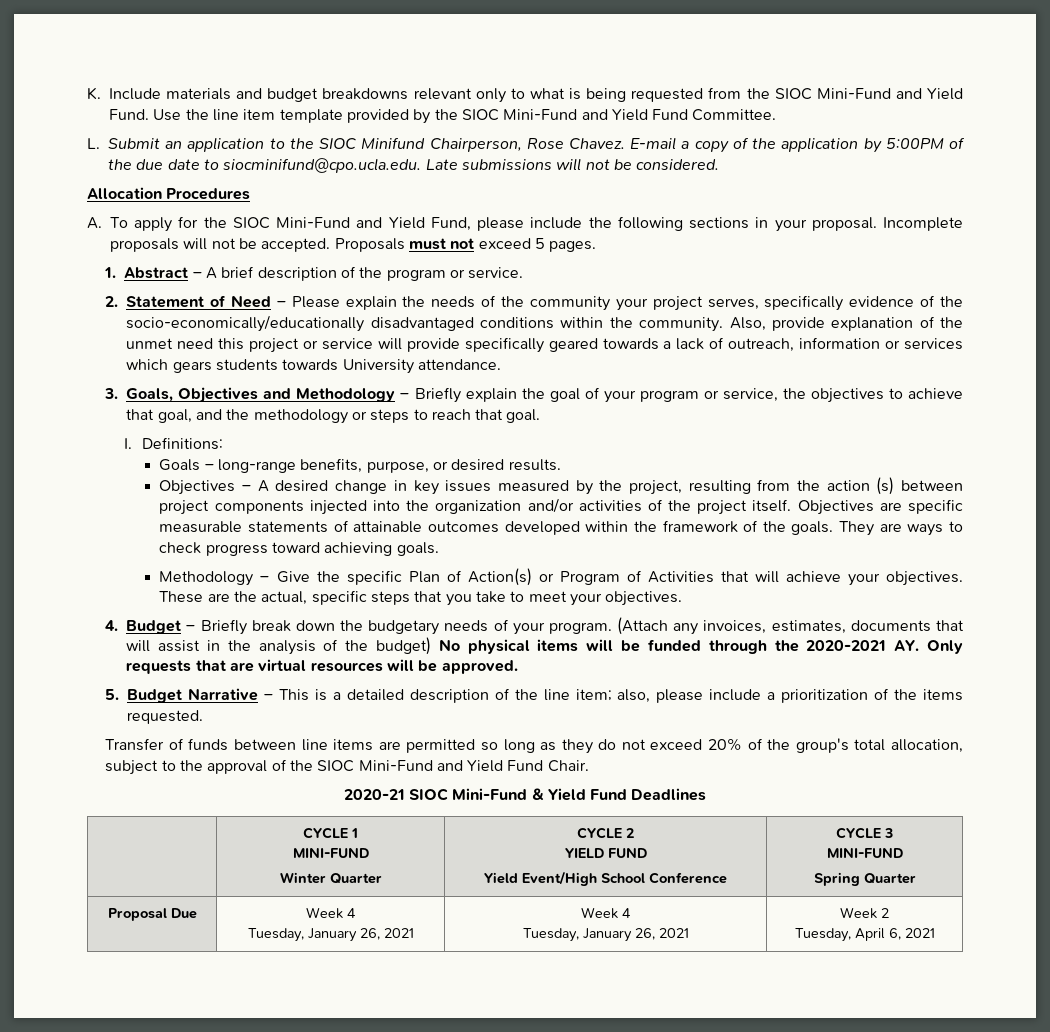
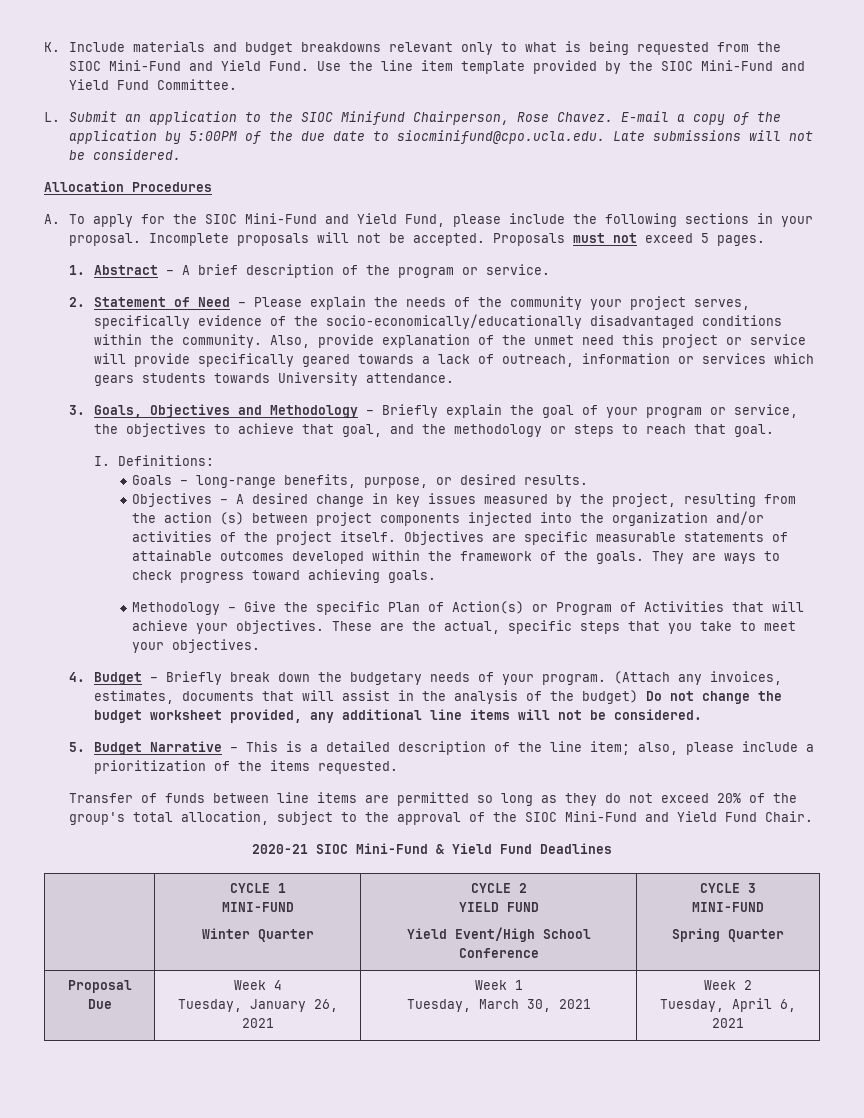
- (Attach any invoices, estimates, documents that will assist in the analysis of the budget) No physical items will be funded through the 2020-2021 AY. Only requests that are virtual resources will be approved.
+ (Attach any invoices, estimates, documents that will assist in the analysis of the budget) Do not change the budget worksheet provided, any additional line items will not be considered.
  Proposal Due | Week 4
- Tuesday, January 26, 2021 | Week 4
- Tuesday, January 26, 2021 | Week 2
+ Tuesday, January 26, 2021 | Week 1
+ Tuesday, March 30, 2021 | Week 2

